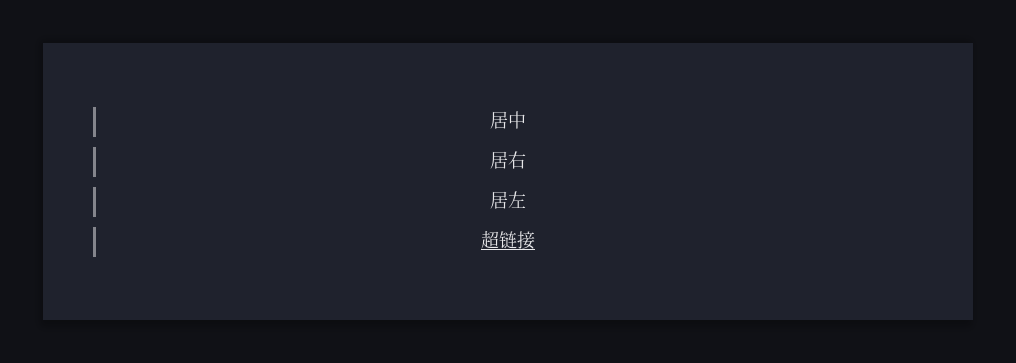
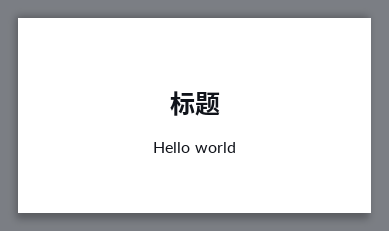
- 居中
- 居右
- 居左
- 超链接
+ 标题
+ Hello world

